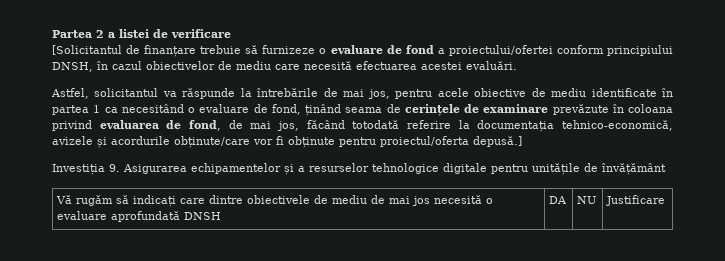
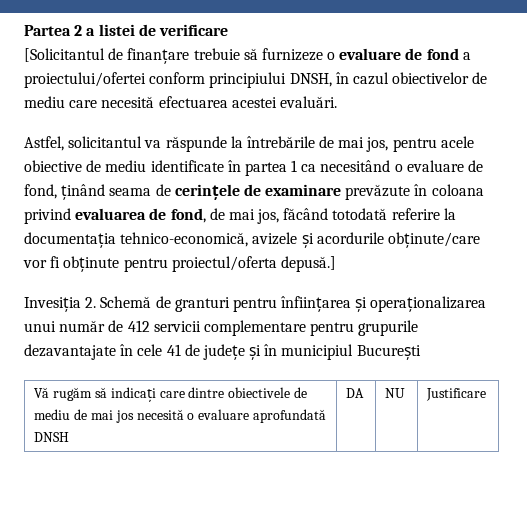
- Investiția 9. Asigurarea echipamentelor și a resurselor tehnologice digitale pentru unitățile de învățământ
+ Invesiția 2. Schemă de granturi pentru înființarea și operaționalizarea unui număr de 412 servicii complementare pentru grupurile dezavantajate în cele 41 de județe și în municipiul București

